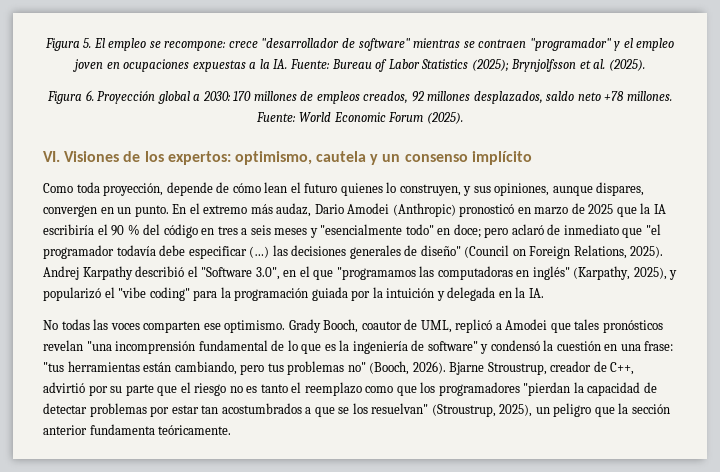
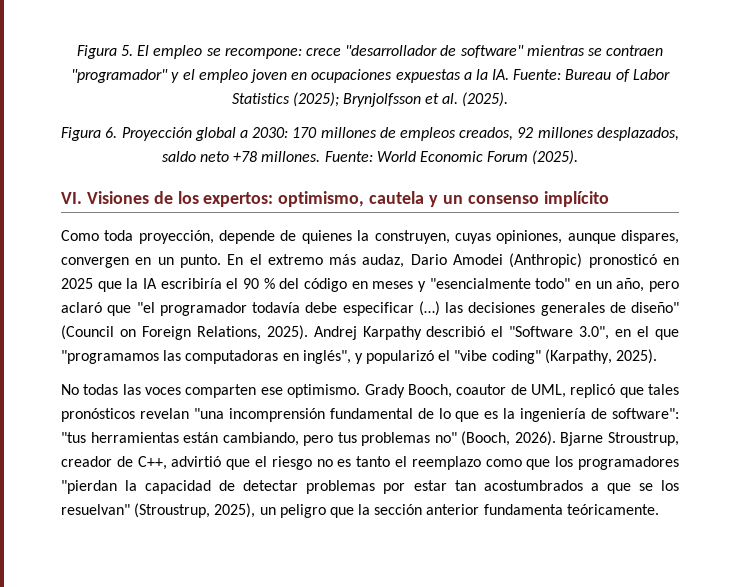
- Como toda proyección, depende de cómo lean el futuro quienes lo construyen, y sus opiniones, aunque dispares, convergen en un punto.
+ Como toda proyección, depende de quienes la construyen, cuyas opiniones, aunque dispares, convergen en un punto.
- En el extremo más audaz, Dario Amodei (Anthropic) pronosticó en marzo de 2025 que la IA escribiría el 90 % del código en tres a seis meses y "esencialmente todo" en doce; pero aclaró de inmediato que "el programador todavía debe especificar (…) las decisiones generales de diseño" (Council on Foreign Relations, 2025).
+ En el extremo más audaz, Dario Amodei (Anthropic) pronosticó en 2025 que la IA escribiría el 90 % del código en meses y "esencialmente todo" en un año, pero aclaró que "el programador todavía debe especificar (…) las decisiones generales de diseño" (Council on Foreign Relations, 2025).
- Andrej Karpathy describió el "Software 3.0", en el que "programamos las computadoras en inglés" (Karpathy, 2025), y popularizó el "vibe coding" para la programación guiada por la intuición y delegada en la IA.
+ Andrej Karpathy describió el "Software 3.0", en el que "programamos las computadoras en inglés", y popularizó el "vibe coding" (Karpathy, 2025).
- Grady Booch, coautor de UML, replicó a Amodei que tales pronósticos revelan "una incomprensión fundamental de lo que es la ingeniería de software" y condensó la cuestión en una frase: "tus herramientas están cambiando, pero tus problemas no" (Booch, 2026).
+ Grady Booch, coautor de UML, replicó que tales pronósticos revelan "una incomprensión fundamental de lo que es la ingeniería de software": "tus herramientas están cambiando, pero tus problemas no" (Booch, 2026).
- Bjarne Stroustrup, creador de C++, advirtió por su parte que el riesgo no es tanto el reemplazo como que los programadores "pierdan la capacidad de detectar problemas por estar tan acostumbrados a que se los resuelvan" (Stroustrup, 2025), un peligro que la sección anterior fundamenta teóricamente.
+ Bjarne Stroustrup, creador de C++, advirtió que el riesgo no es tanto el reemplazo como que los programadores "pierdan la capacidad de detectar problemas por estar tan acostumbrados a que se los resuelvan" (Stroustrup, 2025), un peligro que la sección anterior fundamenta teóricamente.

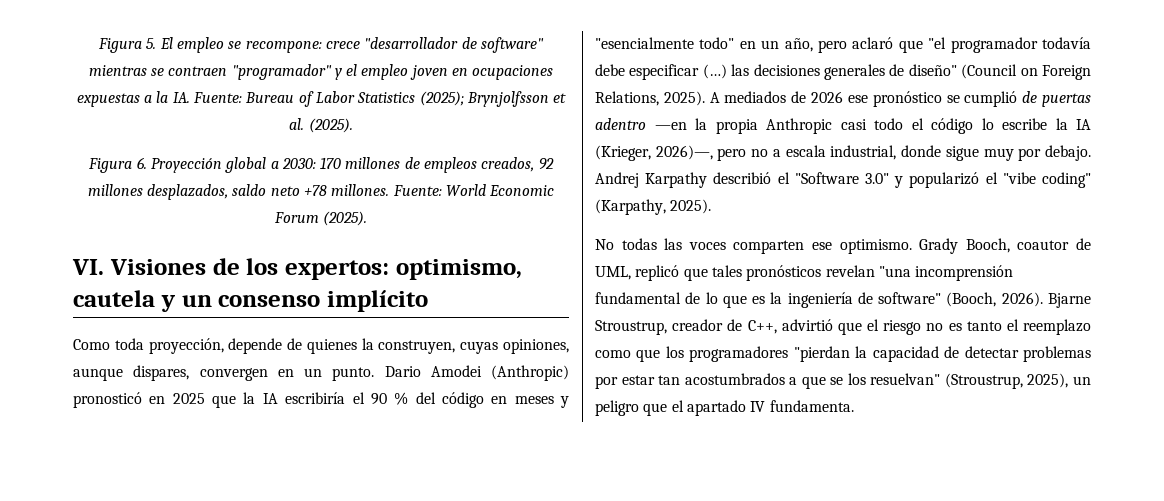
- En el extremo más audaz, Dario Amodei (Anthropic) pronosticó en 2025 que la IA escribiría el 90 % del código en meses y "esencialmente todo" en un año, pero aclaró que "el programador todavía debe especificar (…) las decisiones generales de diseño" (Council on Foreign Relations, 2025).
+ Dario Amodei (Anthropic) pronosticó en 2025 que la IA escribiría el 90 % del código en meses y "esencialmente todo" en un año, pero aclaró que "el programador todavía debe especificar (…) las decisiones generales de diseño" (Council on Foreign Relations, 2025).
+ A mediados de 2026 ese pronóstico se cumplió de puertas adentro —en la propia Anthropic casi todo el código lo escribe la IA (Krieger, 2026)—, pero no a escala industrial, donde sigue muy por debajo.
- Andrej Karpathy describió el "Software 3.0", en el que "programamos las computadoras en inglés", y popularizó el "vibe coding" (Karpathy, 2025).
+ Andrej Karpathy describió el "Software 3.0" y popularizó el "vibe coding" (Karpathy, 2025).
- Grady Booch, coautor de UML, replicó que tales pronósticos revelan "una incomprensión fundamental de lo que es la ingeniería de software": "tus herramientas están cambiando, pero tus problemas no" (Booch, 2026).
+ Grady Booch, coautor de UML, replicó que tales pronósticos revelan "una incomprensión fundamental de lo que es la ingeniería de software" (Booch, 2026).
- Bjarne Stroustrup, creador de C++, advirtió que el riesgo no es tanto el reemplazo como que los programadores "pierdan la capacidad de detectar problemas por estar tan acostumbrados a que se los resuelvan" (Stroustrup, 2025), un peligro que la sección anterior fundamenta teóricamente.
+ Bjarne Stroustrup, creador de C++, advirtió que el riesgo no es tanto el reemplazo como que los programadores "pierdan la capacidad de detectar problemas por estar tan acostumbrados a que se los resuelvan" (Stroustrup, 2025), un peligro que el apartado IV fundamenta.

